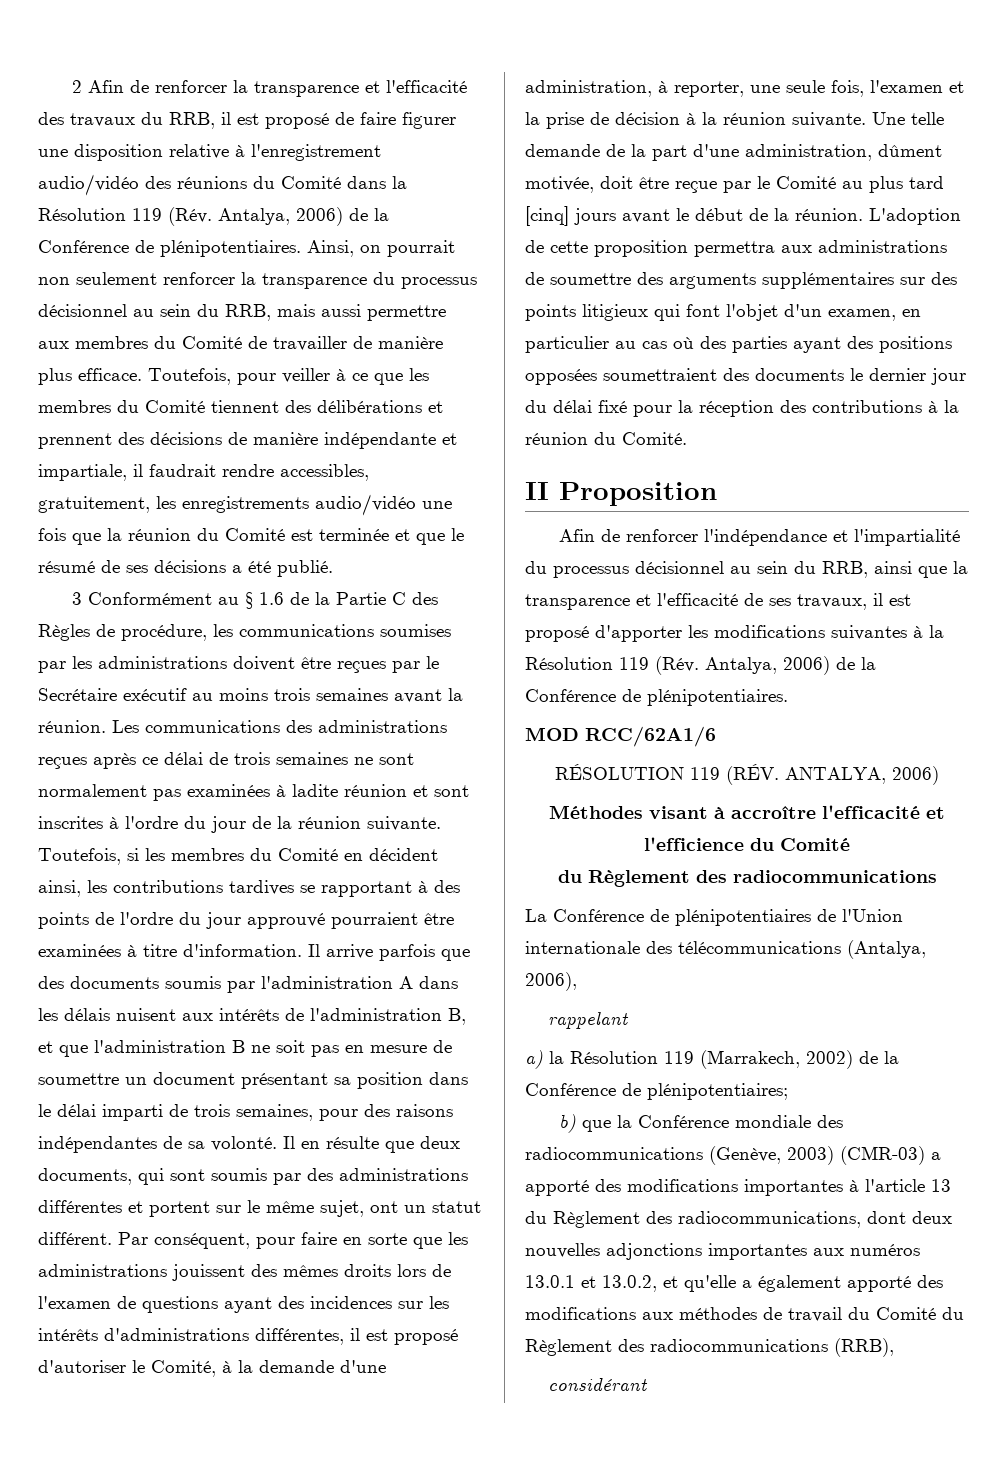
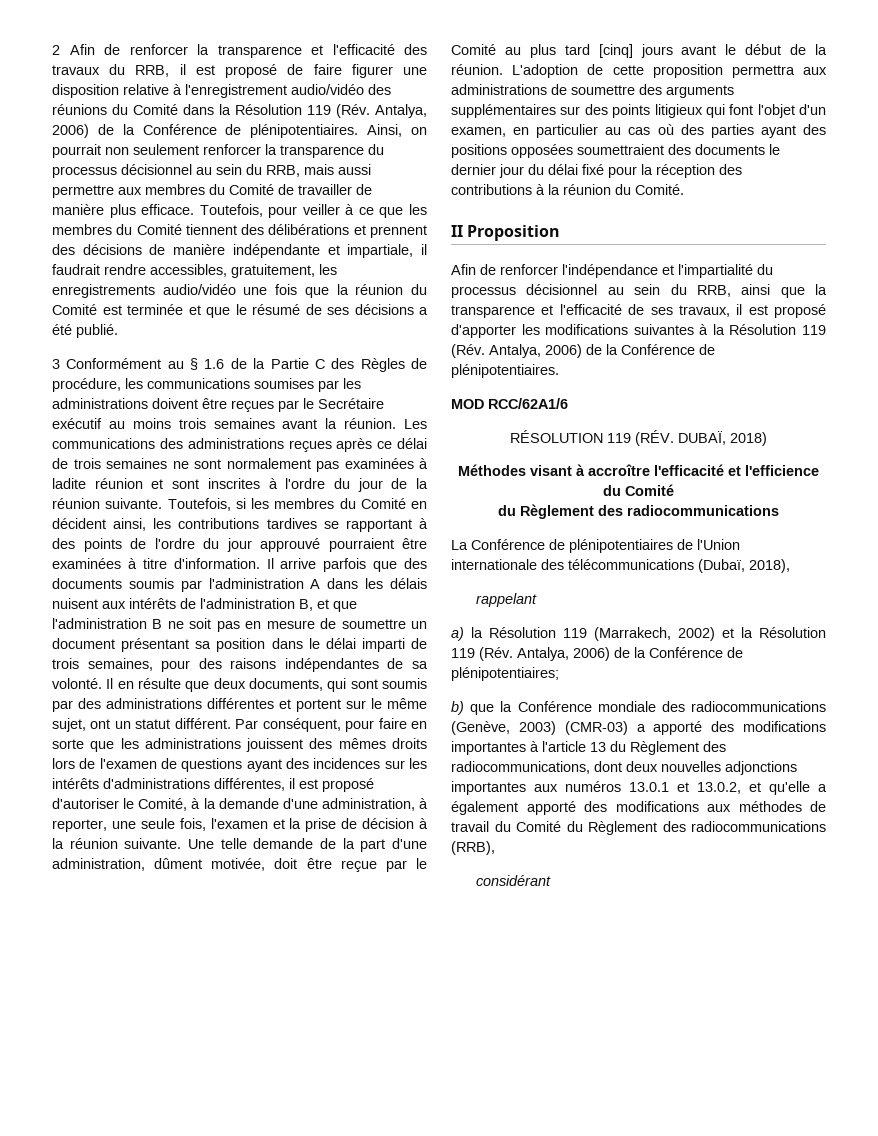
- RÉSOLUTION 119 (RÉV. ANTALYA, 2006)
+ RÉSOLUTION 119 (RÉV. DUBAÏ, 2018)
- La Conférence de plénipotentiaires de l'Union internationale des télécommunications (Antalya, 2006),
+ La Conférence de plénipotentiaires de l'Union internationale des télécommunications (Dubaï, 2018),
- a) la Résolution 119 (Marrakech, 2002) de la Conférence de plénipotentiaires;
+ a) la Résolution 119 (Marrakech, 2002) et la Résolution 119 (Rév. Antalya, 2006) de la Conférence de plénipotentiaires;

